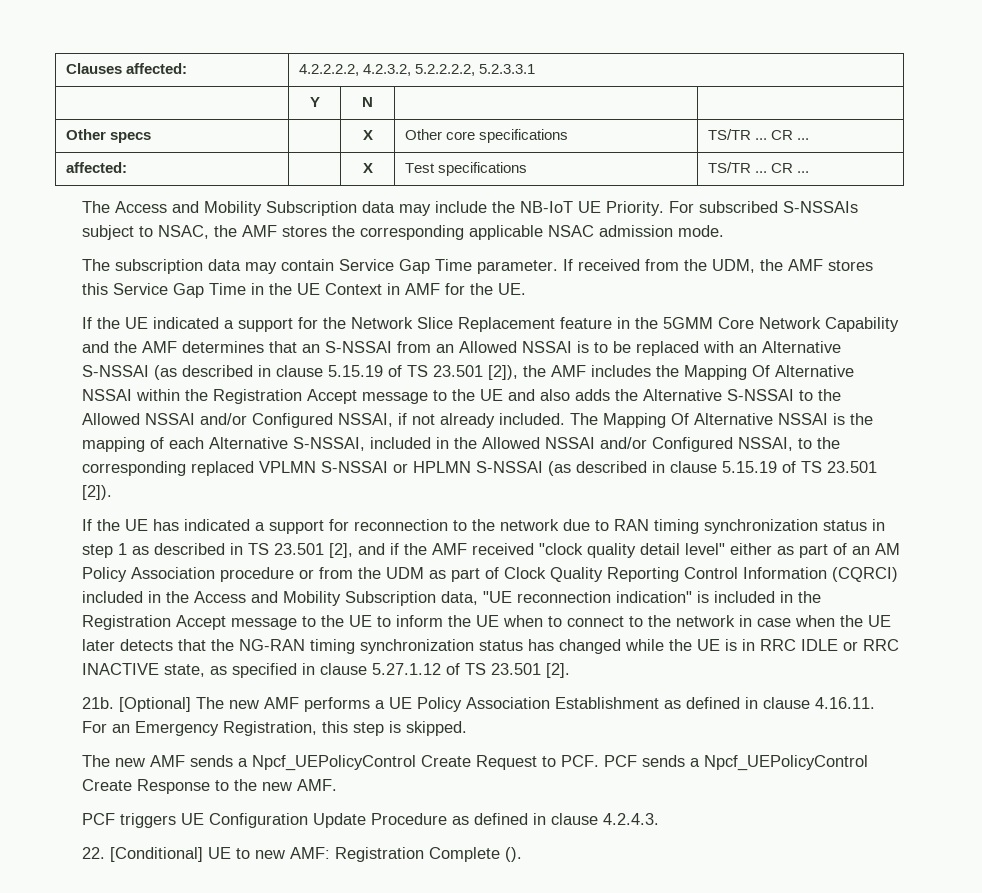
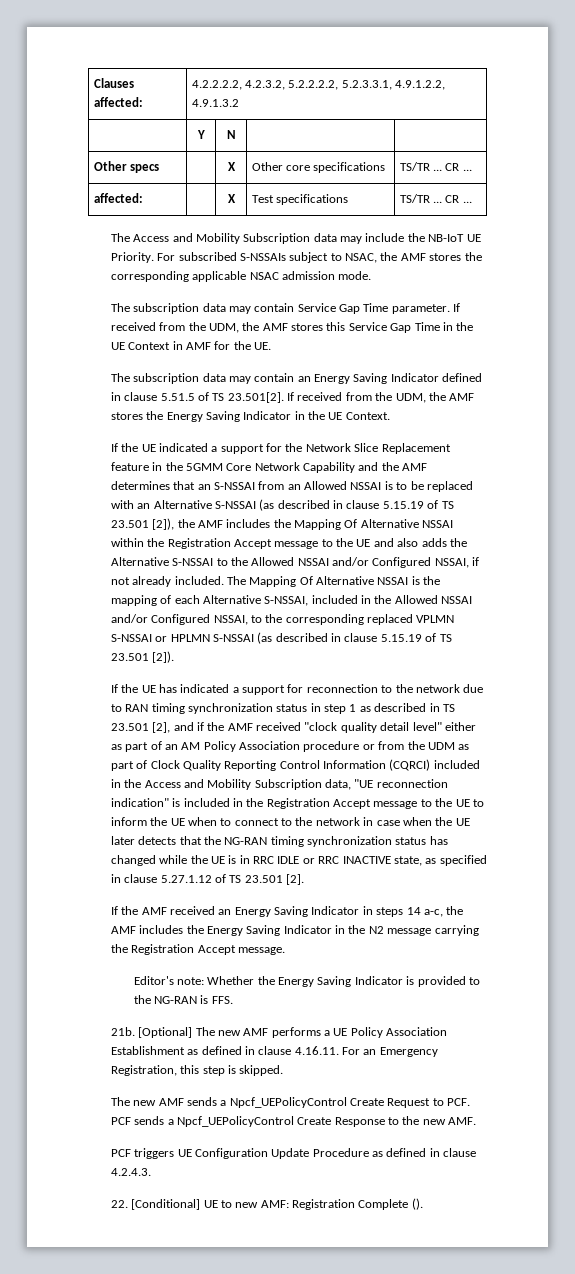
- Clauses affected: | 4.2.2.2.2, 4.2.3.2, 5.2.2.2.2, 5.2.3.3.1
+ Clauses affected: | 4.2.2.2.2, 4.2.3.2, 5.2.2.2.2, 5.2.3.3.1, 4.9.1.2.2, 4.9.1.3.2
+ The subscription data may contain an Energy Saving Indicator defined in clause 5.51.5 of TS 23.501[2]. If received from the UDM, the AMF stores the Energy Saving Indicator in the UE Context.
+ If the AMF received an Energy Saving Indicator in steps 14 a-c, the AMF includes the Energy Saving Indicator in the N2 message carrying the Registration Accept message.
+ Editor's note: Whether the Energy Saving Indicator is provided to the NG-RAN is FFS.

